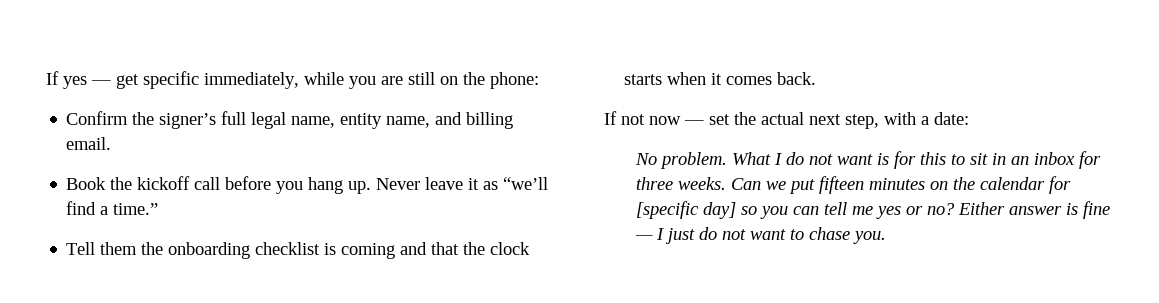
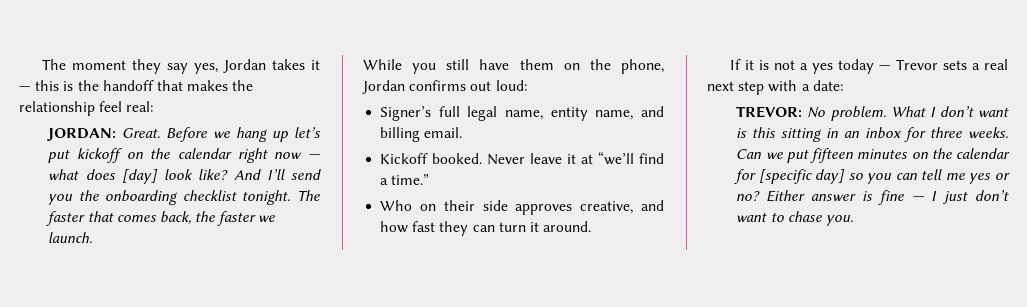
- If yes — get specific immediately, while you are still on the phone:
- Confirm the signer’s full legal name, entity name, and billing email.
+ The moment they say yes, Jordan takes it — this is the handoff that makes the relationship feel real:
+ JORDAN: Great. Before we hang up let’s put kickoff on the calendar right now — what does [day] look like? And I’ll send you the onboarding checklist tonight. The faster that comes back, the faster we launch.
+ While you still have them on the phone, Jordan confirms out loud:
+ Signer’s full legal name, entity name, and billing email.
- Book the kickoff call before you hang up.
+ Kickoff booked.
- Never leave it as “we’ll find a time.”
+ Never leave it at “we’ll find a time.”
- Tell them the onboarding checklist is coming and that the clock starts when it comes back.
- If not now — set the actual next step, with a date:
+ Who on their side approves creative, and how fast they can turn it around.
+ If it is not a yes today — Trevor sets a real next step with a date:
- No problem.
+ TREVOR: No problem.
- What I do not want is for this to sit in an inbox for three weeks.
+ What I don’t want is this sitting in an inbox for three weeks.
- Either answer is fine — I just do not want to chase you.
+ Either answer is fine — I just don’t want to chase you.

